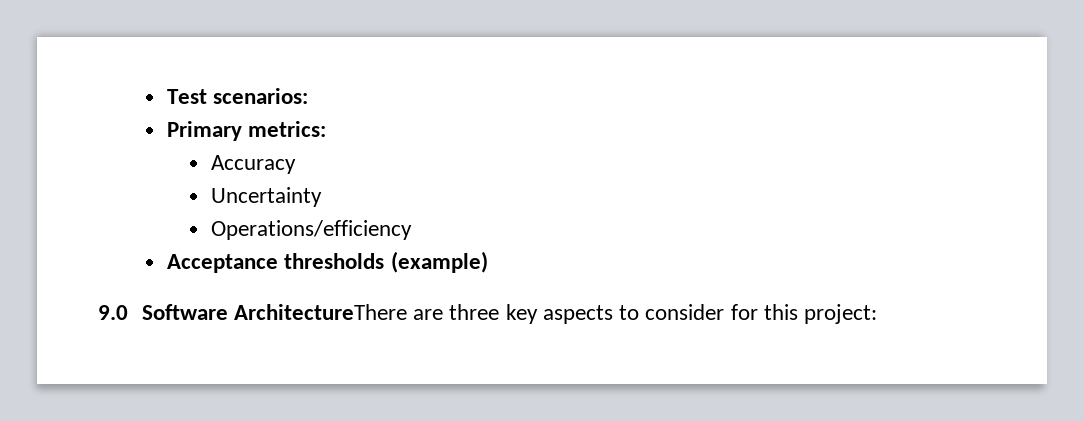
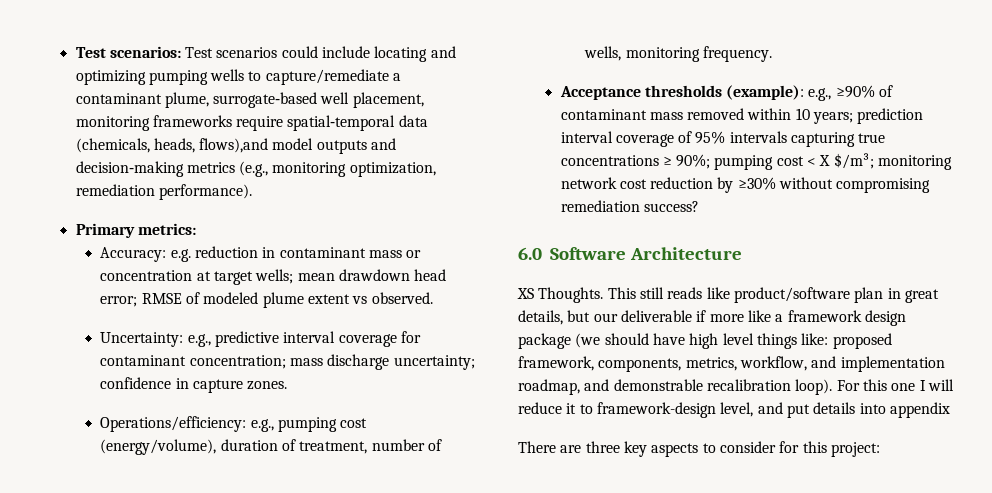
- Test scenarios:
+ Test scenarios: Test scenarios could include locating and optimizing pumping wells to capture/remediate a contaminant plume, surrogate‑based well placement, monitoring frameworks require spatial‑temporal data (chemicals, heads, flows),and model outputs and decision‑making metrics (e.g., monitoring optimization, remediation performance).
  Primary metrics:
- Accuracy
- Uncertainty
- Operations/efficiency
- Acceptance thresholds (example)
- 9.0 Software ArchitectureThere are three key aspects to consider for this project:
+ Accuracy: e.g. reduction in contaminant mass or concentration at target wells; mean drawdown head error; RMSE of modeled plume extent vs observed.
+ Uncertainty: e.g., predictive interval coverage for contaminant concentration; mass discharge uncertainty; confidence in capture zones.
+ Operations/efficiency: e.g., pumping cost (energy/volume), duration of treatment, number of wells, monitoring frequency.
+ Acceptance thresholds (example): e.g., ≥90% of contaminant mass removed within 10 years; prediction interval coverage of 95% intervals capturing true concentrations ≥ 90%; pumping cost < X $/m³; monitoring network cost reduction by ≥30% without compromising remediation success?
+ 6.0 Software Architecture
+ XS Thoughts. This still reads like product/software plan in great details, but our deliverable if more like a framework design package (we should have high level things like: proposed framework, components, metrics, workflow, and implementation roadmap, and demonstrable recalibration loop). For this one I will reduce it to framework-design level, and put details into appendix
+ There are three key aspects to consider for this project:

